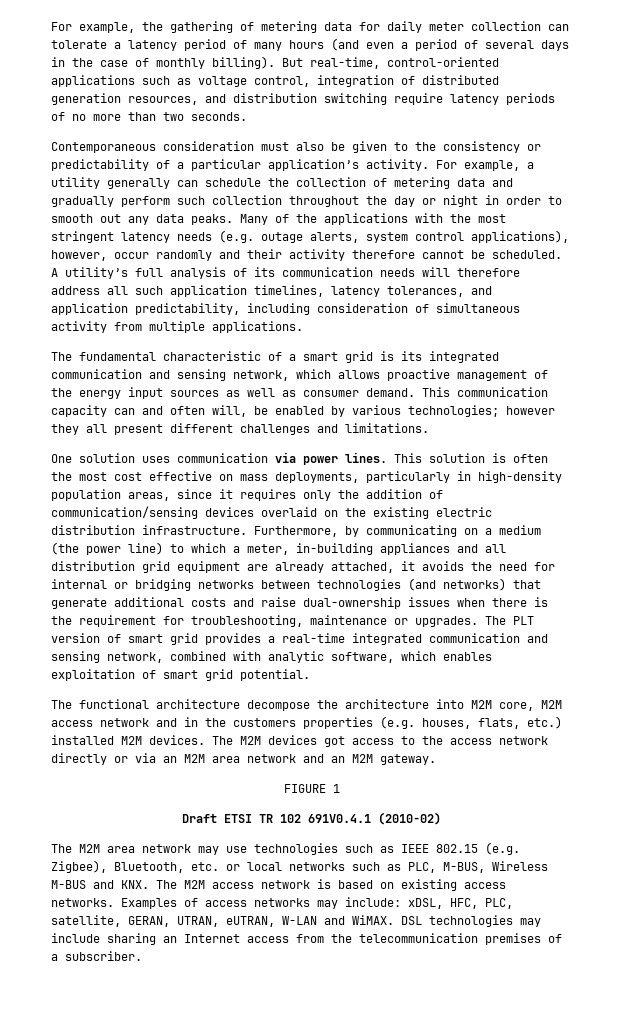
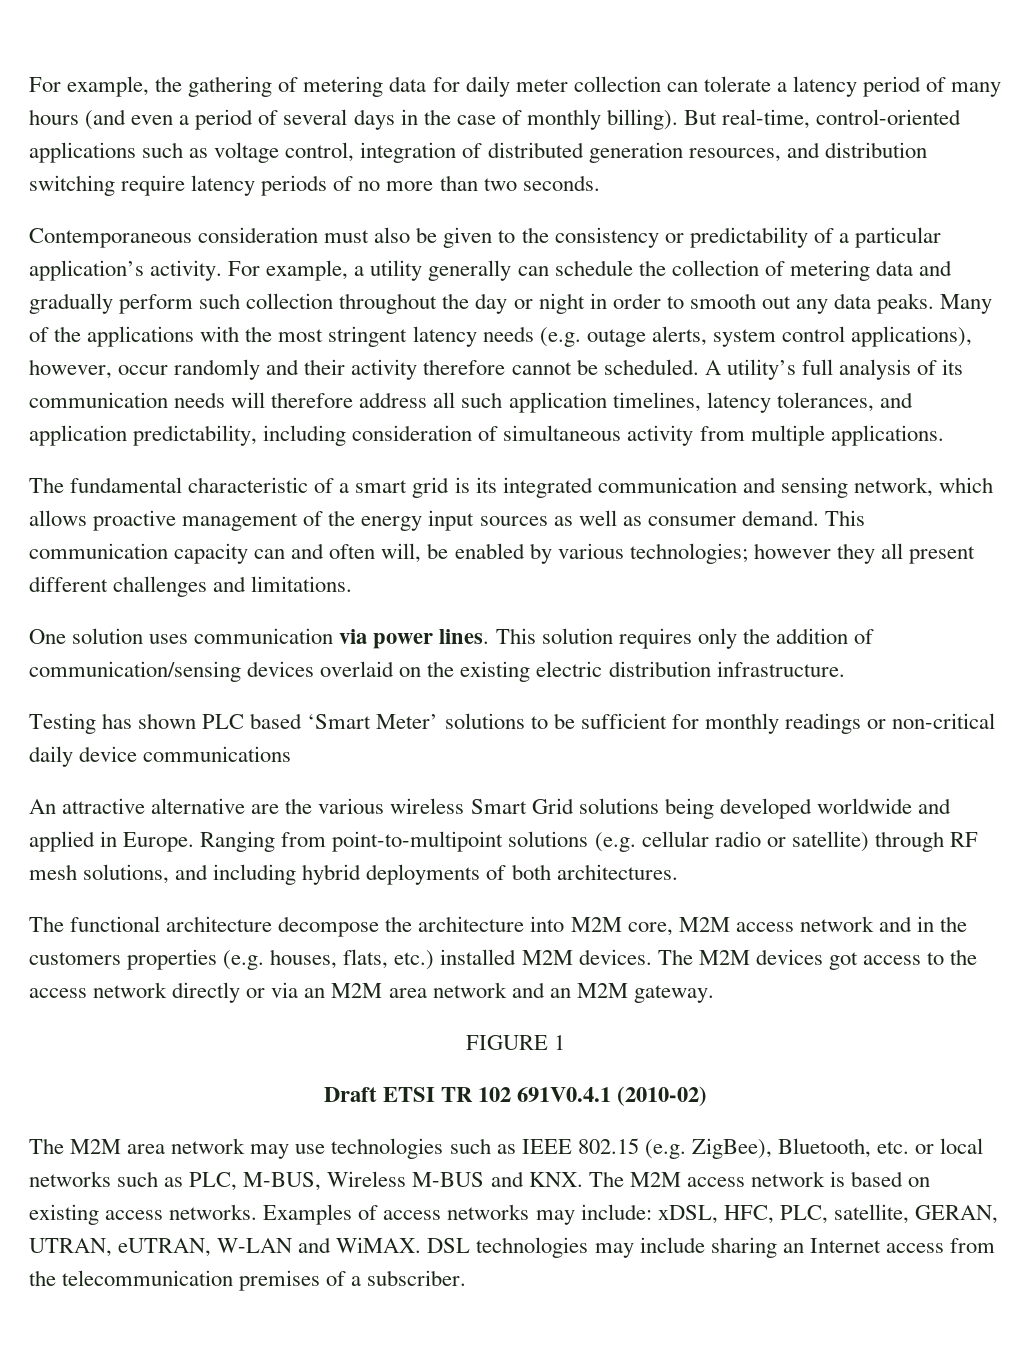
- This solution is often the most cost effective on mass deployments, particularly in high-density population areas, since it requires only the addition of communication/sensing devices overlaid on the existing electric distribution infrastructure. Furthermore, by communicating on a medium (the power line) to which a meter, in-building appliances and all distribution grid equipment are already attached, it avoids the need for internal or bridging networks between technologies (and networks) that generate additional costs and raise dual-ownership issues when there is the requirement for troubleshooting, maintenance or upgrades. The PLT version of smart grid provides a real-time integrated communication and sensing network, combined with analytic software, which enables exploitation of smart grid potential.
+ This solution requires only the addition of communication/sensing devices overlaid on the existing electric distribution infrastructure.
+ Testing has shown PLC based ‘Smart Meter’ solutions to be sufficient for monthly readings or non-critical daily device communications
+ An attractive alternative are the various wireless Smart Grid solutions being developed worldwide and applied in Europe. Ranging from point-to-multipoint solutions (e.g. cellular radio or satellite) through RF mesh solutions, and including hybrid deployments of both architectures.
- The M2M area network may use technologies such as IEEE 802.15 (e.g. Zigbee), Bluetooth, etc. or local networks such as PLC, M-BUS, Wireless M-BUS and KNX. The M2M access network is based on existing access networks.
+ The M2M area network may use technologies such as IEEE 802.15 (e.g. ZigBee), Bluetooth, etc. or local networks such as PLC, M-BUS, Wireless M-BUS and KNX. The M2M access network is based on existing access networks.

